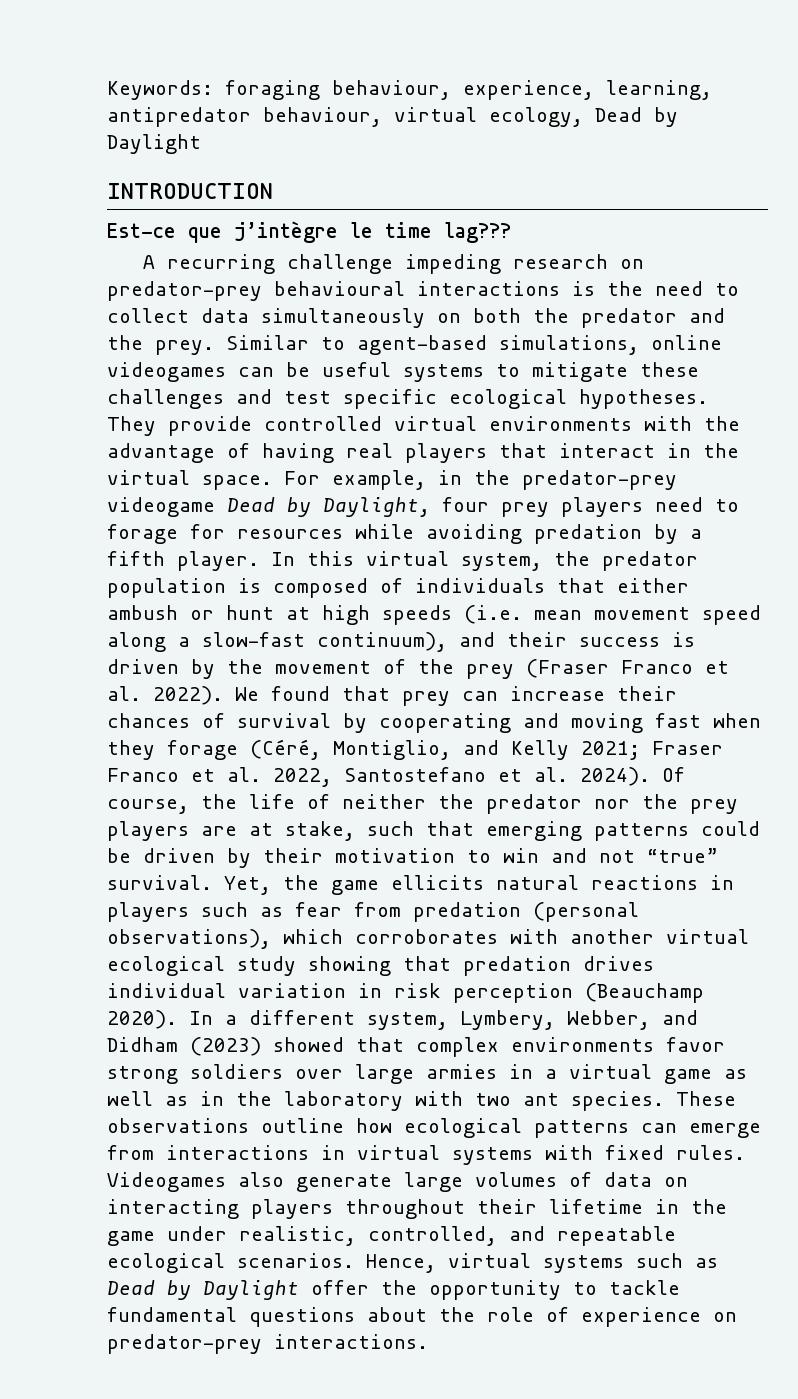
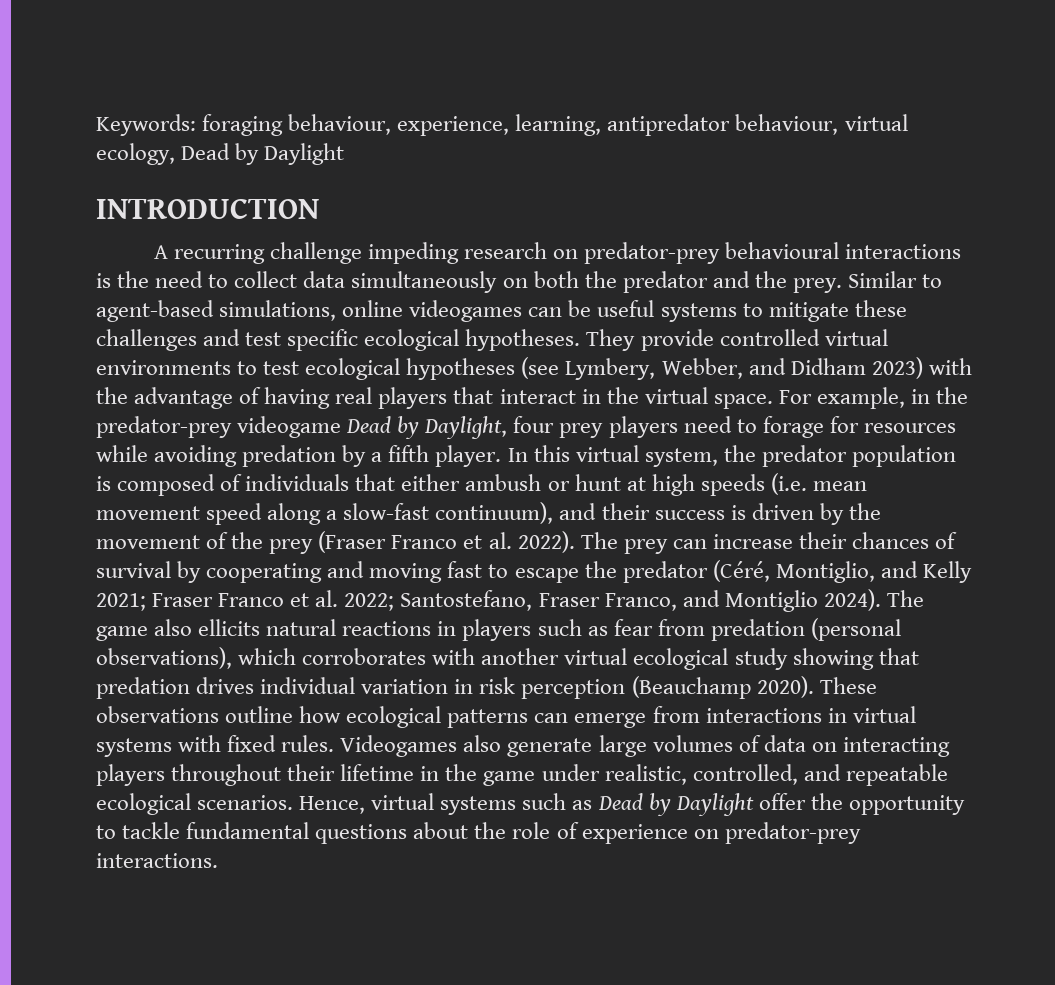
- Est-ce que j’intègre le time lag???
- They provide controlled virtual environments with the advantage of having real players that interact in the virtual space.
+ They provide controlled virtual environments to test ecological hypotheses (see Lymbery, Webber, and Didham 2023) with the advantage of having real players that interact in the virtual space.
- We found that prey can increase their chances of survival by cooperating and moving fast when they forage (Céré, Montiglio, and Kelly 2021; Fraser Franco et al. 2022, Santostefano et al. 2024). Of course, the life of neither the predator nor the prey players are at stake, such that emerging patterns could be driven by their motivation to win and not “true” survival. Yet, the game ellicits natural reactions in players such as fear from predation (personal observations), which corroborates with another virtual ecological study showing that predation drives individual variation in risk perception (Beauchamp 2020).
+ The prey can increase their chances of survival by cooperating and moving fast to escape the predator (Céré, Montiglio, and Kelly 2021; Fraser Franco et al. 2022; Santostefano, Fraser Franco, and Montiglio 2024). The game also ellicits natural reactions in players such as fear from predation (personal observations), which corroborates with another virtual ecological study showing that predation drives individual variation in risk perception (Beauchamp 2020).
- In a different system, Lymbery, Webber, and Didham (2023) showed that complex environments favor strong soldiers over large armies in a virtual game as well as in the laboratory with two ant species.

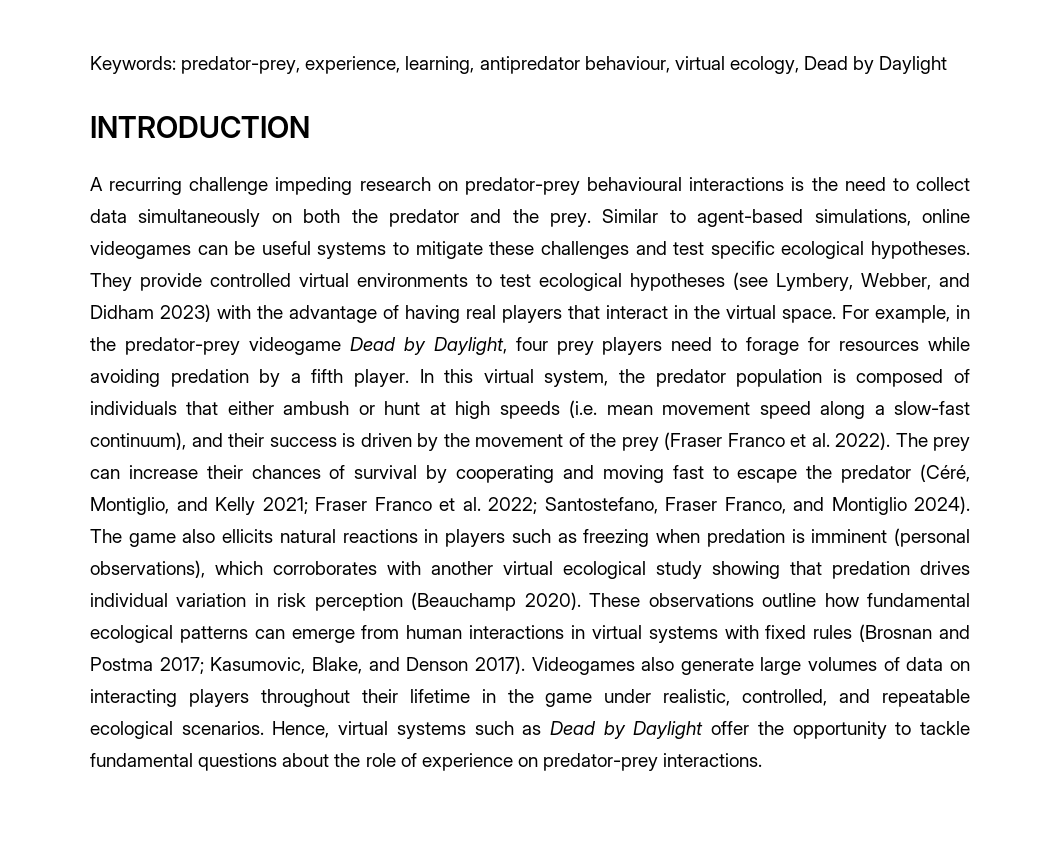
- Keywords: foraging behaviour, experience, learning, antipredator behaviour, virtual ecology, Dead by Daylight
+ Keywords: predator-prey, experience, learning, antipredator behaviour, virtual ecology, Dead by Daylight
- The game also ellicits natural reactions in players such as fear from predation (personal observations), which corroborates with another virtual ecological study showing that predation drives individual variation in risk perception (Beauchamp 2020).
+ The game also ellicits natural reactions in players such as freezing when predation is imminent (personal observations), which corroborates with another virtual ecological study showing that predation drives individual variation in risk perception (Beauchamp 2020).
- These observations outline how ecological patterns can emerge from interactions in virtual systems with fixed rules.
+ These observations outline how fundamental ecological patterns can emerge from human interactions in virtual systems with fixed rules (Brosnan and Postma 2017; Kasumovic, Blake, and Denson 2017).

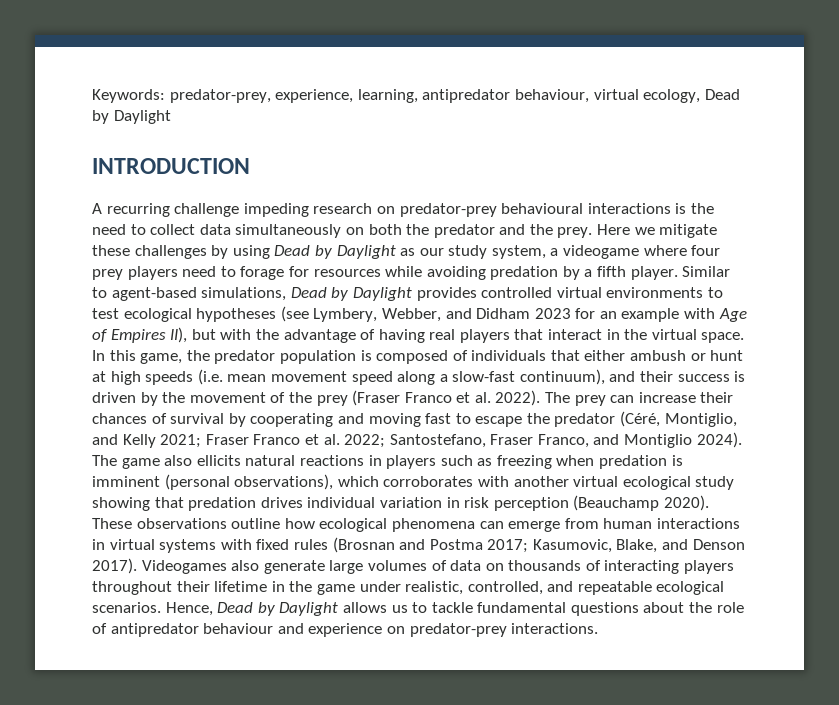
- Similar to agent-based simulations, online videogames can be useful systems to mitigate these challenges and test specific ecological hypotheses. They provide controlled virtual environments to test ecological hypotheses (see Lymbery, Webber, and Didham 2023) with the advantage of having real players that interact in the virtual space. For example, in the predator-prey videogame Dead by Daylight, four prey players need to forage for resources while avoiding predation by a fifth player.
+ Here we mitigate these challenges by using Dead by Daylight as our study system, a videogame where four prey players need to forage for resources while avoiding predation by a fifth player.
- In this virtual system, the predator population is composed of individuals that either ambush or hunt at high speeds (i.e. mean movement speed along a slow-fast continuum), and their success is driven by the movement of the prey (Fraser Franco et al. 2022).
+ Similar to agent-based simulations, Dead by Daylight provides controlled virtual environments to test ecological hypotheses (see Lymbery, Webber, and Didham 2023 for an example with Age of Empires II), but with the advantage of having real players that interact in the virtual space. In this game, the predator population is composed of individuals that either ambush or hunt at high speeds (i.e. mean movement speed along a slow-fast continuum), and their success is driven by the movement of the prey (Fraser Franco et al. 2022).
- These observations outline how fundamental ecological patterns can emerge from human interactions in virtual systems with fixed rules (Brosnan and Postma 2017; Kasumovic, Blake, and Denson 2017).
+ These observations outline how ecological phenomena can emerge from human interactions in virtual systems with fixed rules (Brosnan and Postma 2017; Kasumovic, Blake, and Denson 2017).
- Videogames also generate large volumes of data on interacting players throughout their lifetime in the game under realistic, controlled, and repeatable ecological scenarios.
+ Videogames also generate large volumes of data on thousands of interacting players throughout their lifetime in the game under realistic, controlled, and repeatable ecological scenarios.
- Hence, virtual systems such as Dead by Daylight offer the opportunity to tackle fundamental questions about the role of experience on predator-prey interactions.
+ Hence, Dead by Daylight allows us to tackle fundamental questions about the role of antipredator behaviour and experience on predator-prey interactions.

